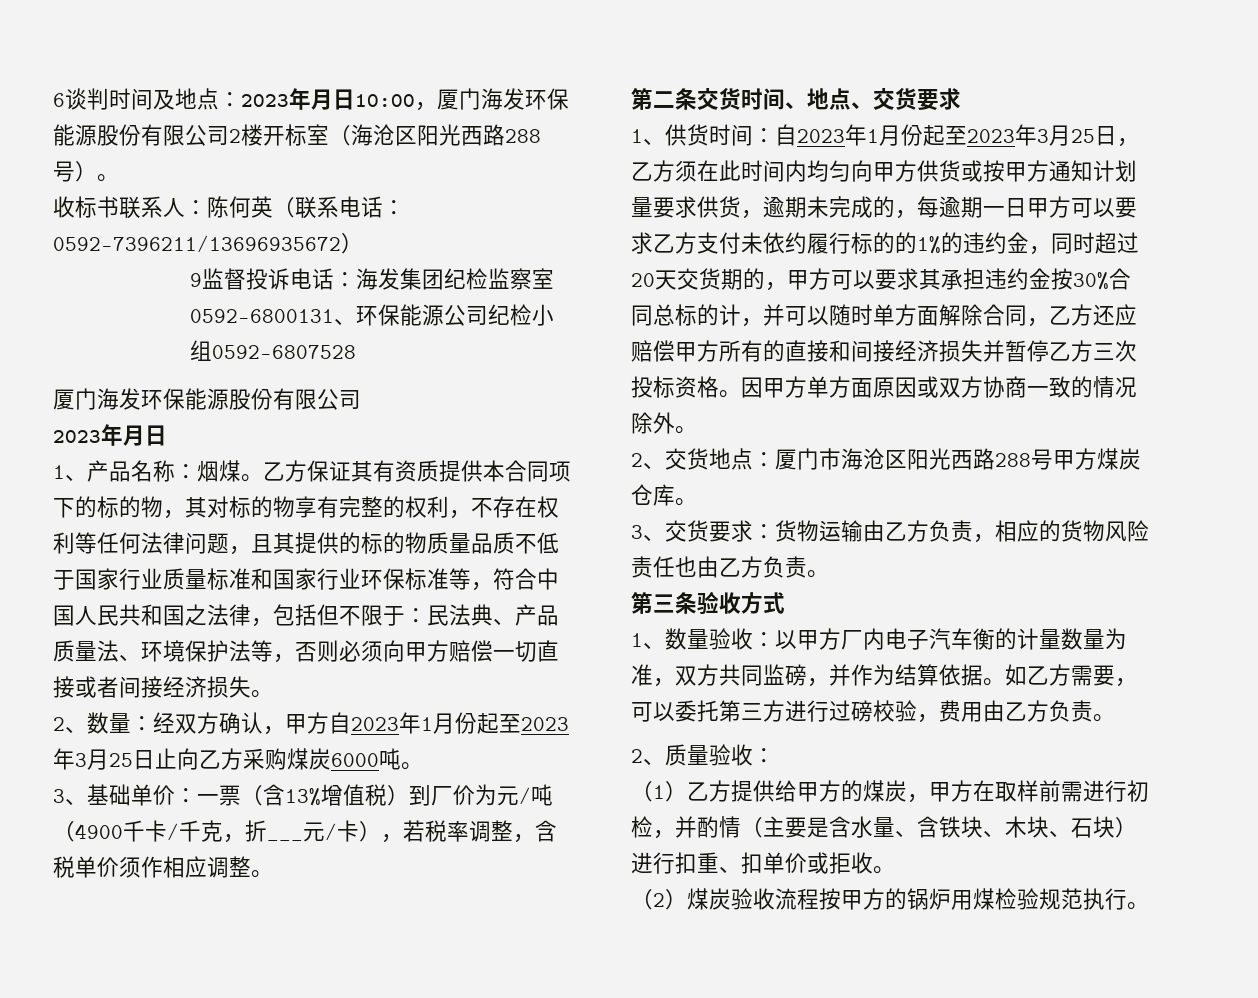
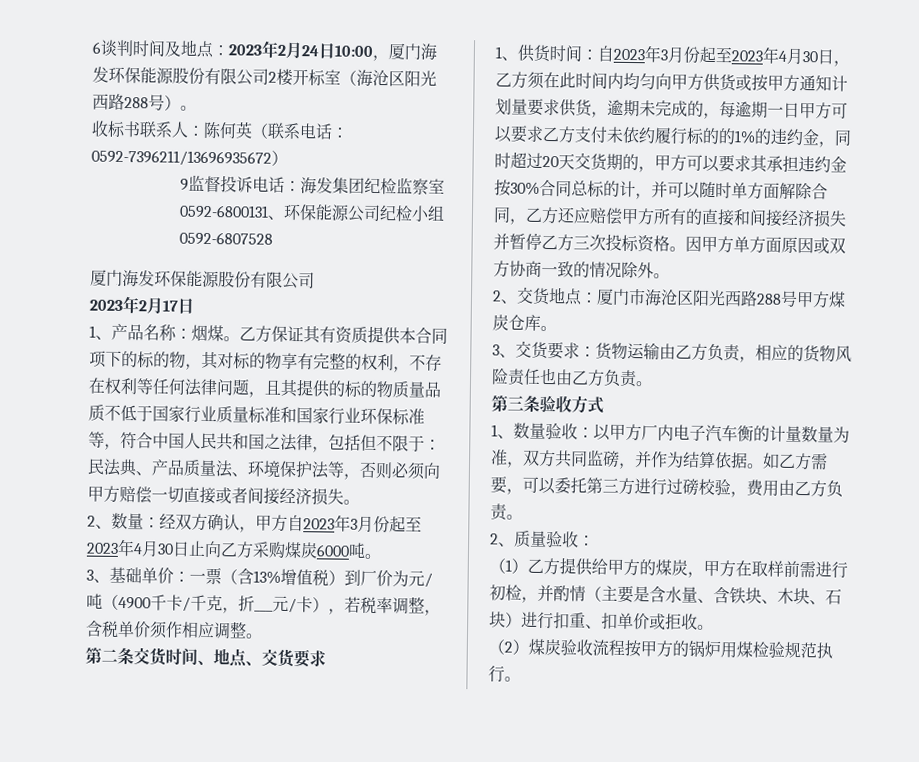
- 6谈判时间及地点：2023年月日10:00，厦门海发环保能源股份有限公司2楼开标室（海沧区阳光西路288号）。
+ 6谈判时间及地点：2023年2月24日10:00，厦门海发环保能源股份有限公司2楼开标室（海沧区阳光西路288号）。
  9监督投诉电话：海发集团纪检监察室0592-6800131、环保能源公司纪检小组0592-6807528
  厦门海发环保能源股份有限公司
- 2023年月日
+ 2023年2月17日
- 2、数量：经双方确认，甲方自2023年1月份起至2023年3月25日止向乙方采购煤炭6000吨。
+ 2、数量：经双方确认，甲方自2023年3月份起至2023年4月30日止向乙方采购煤炭6000吨。
- 自2023年1月份起至2023年3月25日，乙方须在此时间内均匀向甲方供货或按甲方通知计划量要求供货，逾期未完成的，每逾期一日甲方可以要求乙方支付未依约履行标的的1%的违约金，同时超过20天交货期的，甲方可以要求其承担违约金按30%合同总标的计，并可以随时单方面解除合同，乙方还应赔偿甲方所有的直接和间接经济损失并暂停乙方三次投标资格。
+ 自2023年3月份起至2023年4月30日，乙方须在此时间内均匀向甲方供货或按甲方通知计划量要求供货，逾期未完成的，每逾期一日甲方可以要求乙方支付未依约履行标的的1%的违约金，同时超过20天交货期的，甲方可以要求其承担违约金按30%合同总标的计，并可以随时单方面解除合同，乙方还应赔偿甲方所有的直接和间接经济损失并暂停乙方三次投标资格。

